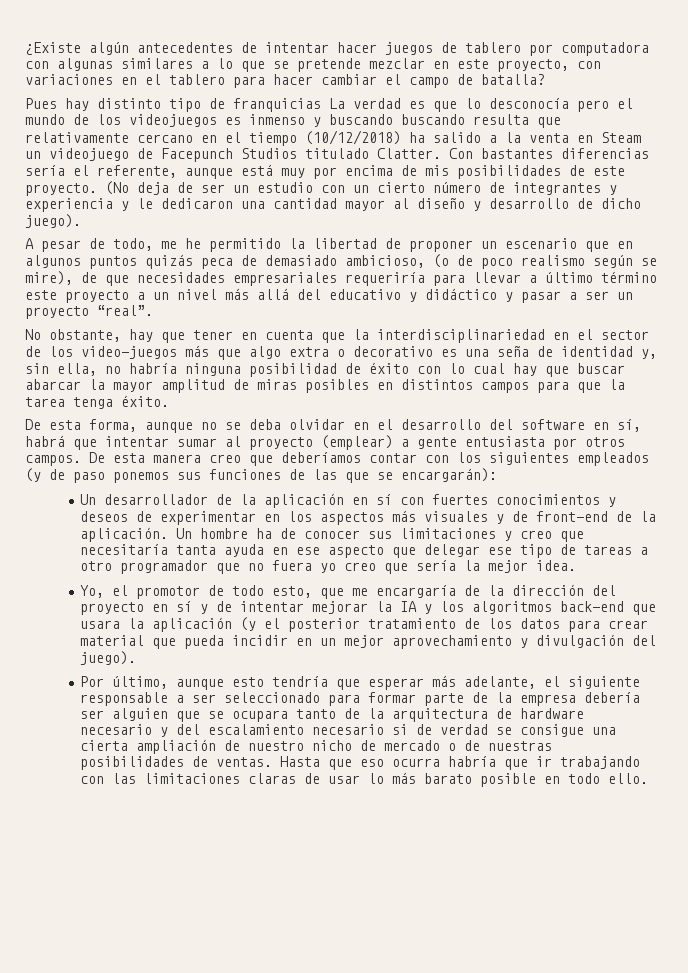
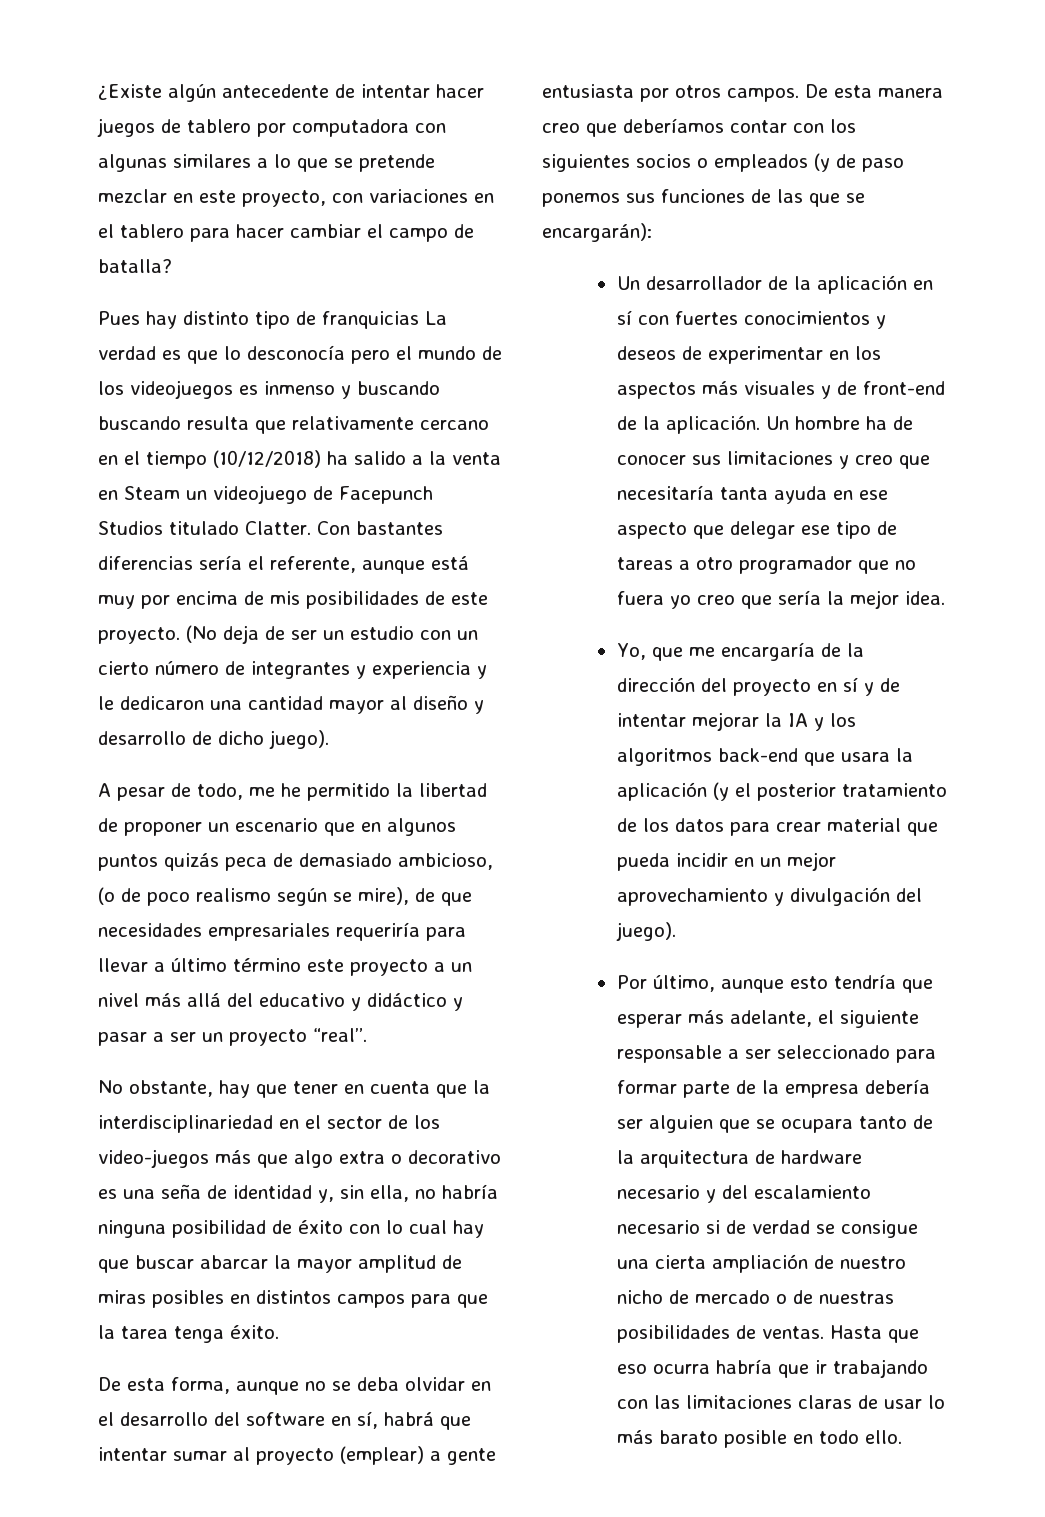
- ¿Existe algún antecedentes de intentar hacer juegos de tablero por computadora con algunas similares a lo que se pretende mezclar en este proyecto, con variaciones en el tablero para hacer cambiar el campo de batalla?
+ ¿Existe algún antecedente de intentar hacer juegos de tablero por computadora con algunas similares a lo que se pretende mezclar en este proyecto, con variaciones en el tablero para hacer cambiar el campo de batalla?
- De esta manera creo que deberíamos contar con los siguientes empleados (y de paso ponemos sus funciones de las que se encargarán):
+ De esta manera creo que deberíamos contar con los siguientes socios o empleados (y de paso ponemos sus funciones de las que se encargarán):
- Yo, el promotor de todo esto, que me encargaría de la dirección del proyecto en sí y de intentar mejorar la IA y los algoritmos back-end que usara la aplicación (y el posterior tratamiento de los datos para crear material que pueda incidir en un mejor aprovechamiento y divulgación del juego).
+ Yo, que me encargaría de la dirección del proyecto en sí y de intentar mejorar la IA y los algoritmos back-end que usara la aplicación (y el posterior tratamiento de los datos para crear material que pueda incidir en un mejor aprovechamiento y divulgación del juego).

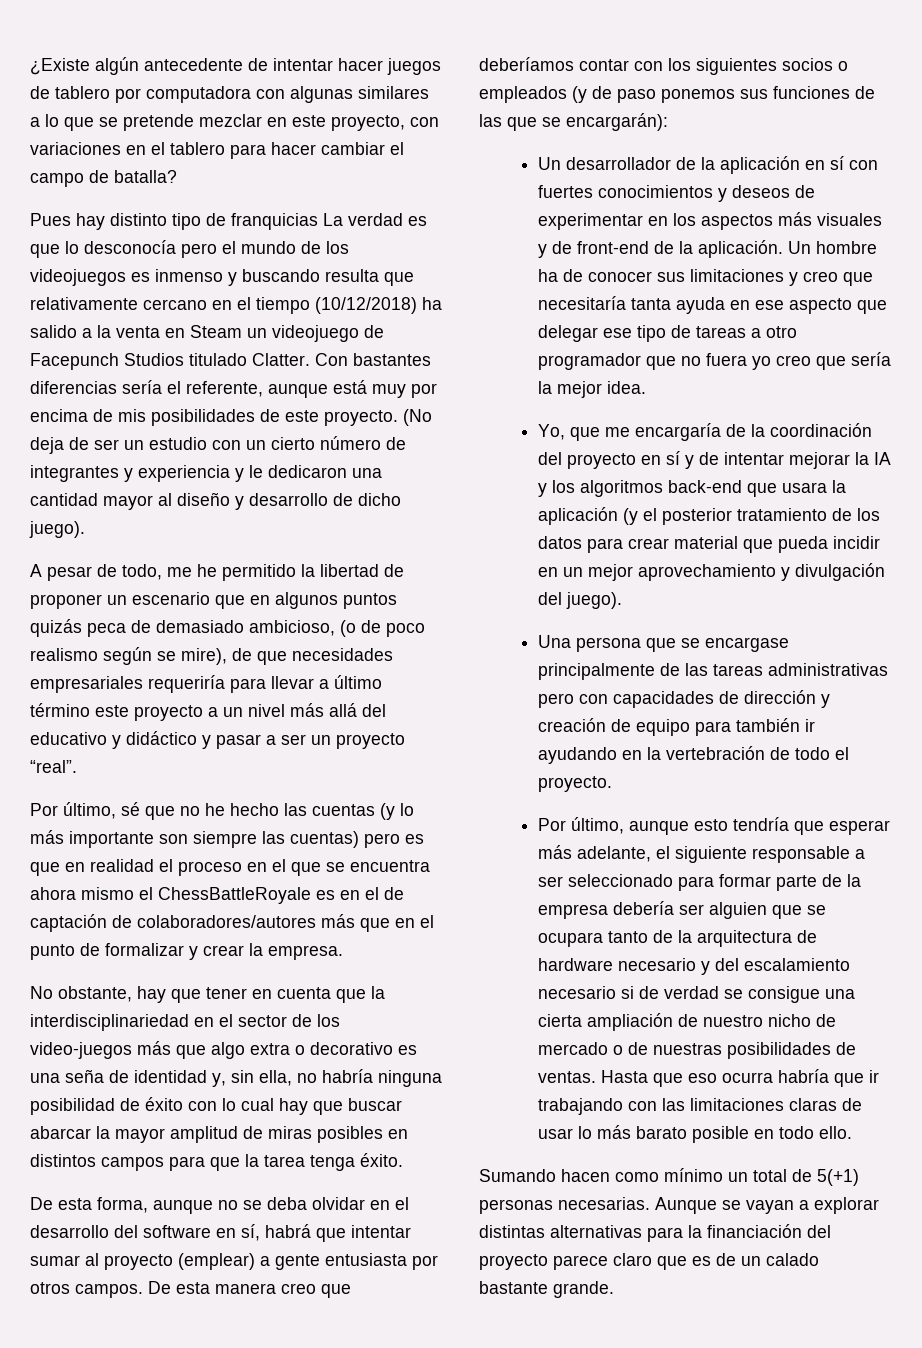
- Pues hay distinto tipo de franquicias La verdad es que lo desconocía pero el mundo de los videojuegos es inmenso y buscando buscando resulta que relativamente cercano en el tiempo (10/12/2018) ha salido a la venta en Steam un videojuego de Facepunch Studios titulado Clatter.
+ Pues hay distinto tipo de franquicias La verdad es que lo desconocía pero el mundo de los videojuegos es inmenso y buscando resulta que relativamente cercano en el tiempo (10/12/2018) ha salido a la venta en Steam un videojuego de Facepunch Studios titulado Clatter.
+ Por último, sé que no he hecho las cuentas (y lo más importante son siempre las cuentas) pero es que en realidad el proceso en el que se encuentra ahora mismo el ChessBattleRoyale es en el de captación de colaboradores/autores más que en el punto de formalizar y crear la empresa.
- Yo, que me encargaría de la dirección del proyecto en sí y de intentar mejorar la IA y los algoritmos back-end que usara la aplicación (y el posterior tratamiento de los datos para crear material que pueda incidir en un mejor aprovechamiento y divulgación del juego).
+ Yo, que me encargaría de la coordinación del proyecto en sí y de intentar mejorar la IA y los algoritmos back-end que usara la aplicación (y el posterior tratamiento de los datos para crear material que pueda incidir en un mejor aprovechamiento y divulgación del juego).
+ Una persona que se encargase principalmente de las tareas administrativas pero con capacidades de dirección y creación de equipo para también ir ayudando en la vertebración de todo el proyecto.
+ Sumando hacen como mínimo un total de 5(+1) personas necesarias. Aunque se vayan a explorar distintas alternativas para la financiación del proyecto parece claro que es de un calado bastante grande.

